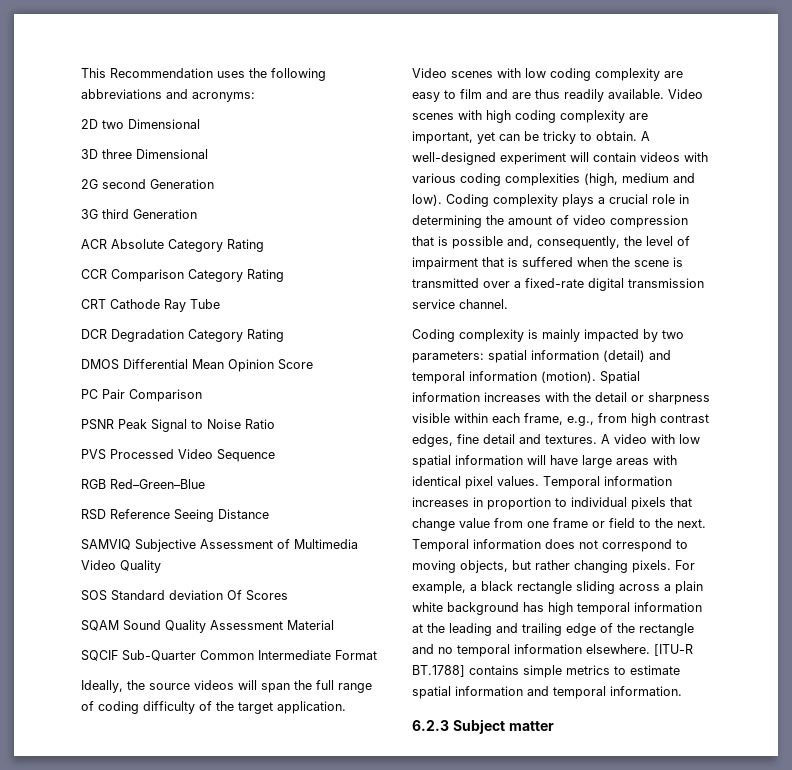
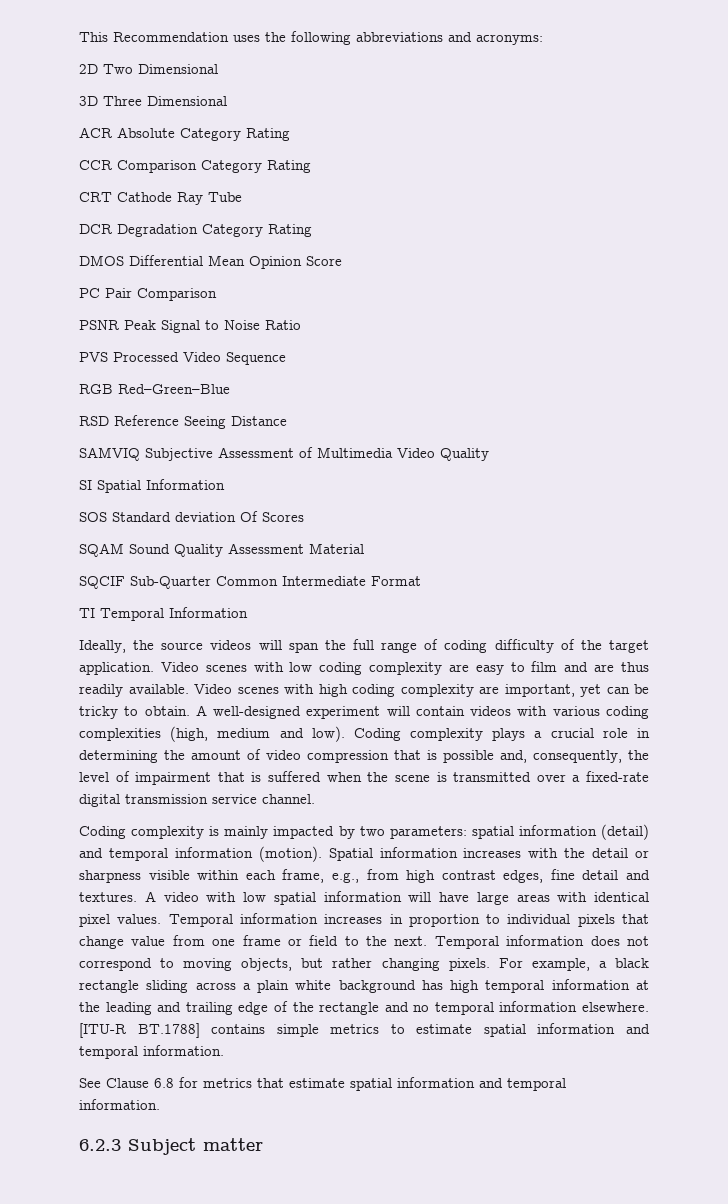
- 2D two Dimensional
+ 2D Two Dimensional
- 3D three Dimensional
- 2G second Generation
- 3G third Generation
+ 3D Three Dimensional
+ SI Spatial Information
+ TI Temporal Information
+ See Clause 6.8 for metrics that estimate spatial information and temporal information.

